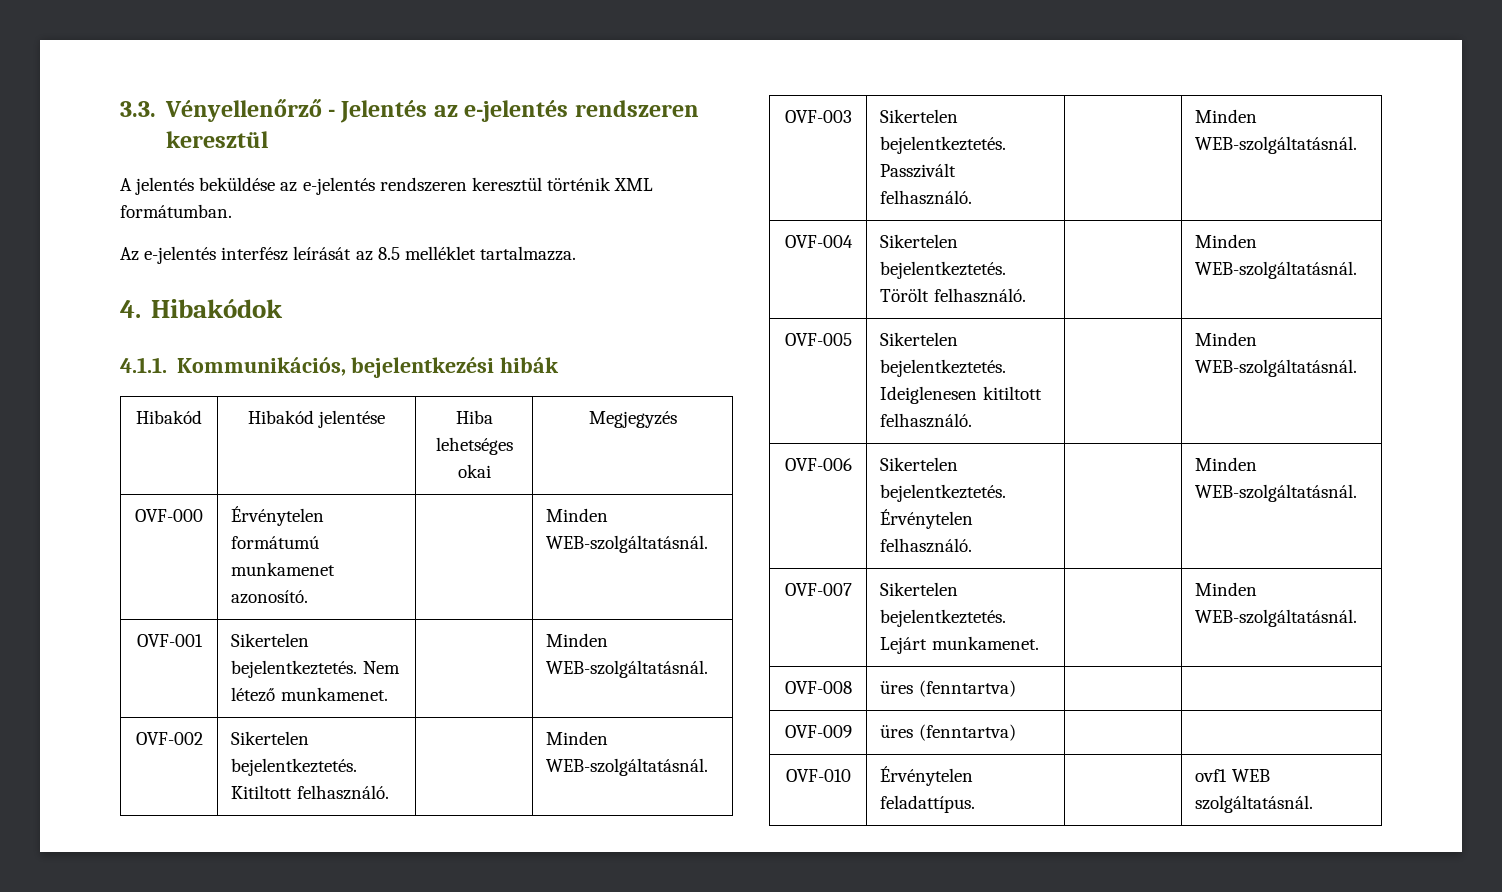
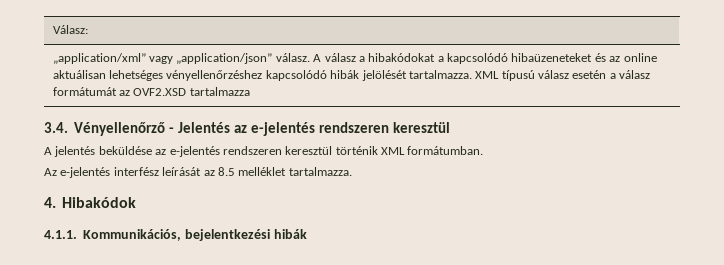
- 3.3. Vényellenőrző - Jelentés az e-jelentés rendszeren keresztül
+ Válasz:
+ „application/xml” vagy „application/json” válasz. A válasz a hibakódokat a kapcsolódó hibaüzeneteket és az online aktuálisan lehetséges vényellenőrzéshez kapcsolódó hibák jelölését tartalmazza. XML típusú válasz esetén a válasz formátumát az OVF2.XSD tartalmazza
+ 3.4. Vényellenőrző - Jelentés az e-jelentés rendszeren keresztül
- Hibakód | Hibakód jelentése | Hiba lehetséges okai | Megjegyzés
- OVF-000 | Érvénytelen formátumú munkamenet azonosító. | | Minden WEB-szolgáltatásnál.
- OVF-001 | Sikertelen bejelentkeztetés. Nem létező munkamenet. | | Minden WEB-szolgáltatásnál.
- OVF-002 | Sikertelen bejelentkeztetés. Kitiltott felhasználó. | | Minden WEB-szolgáltatásnál.
- OVF-003 | Sikertelen bejelentkeztetés. Passzivált felhasználó. | | Minden WEB-szolgáltatásnál.
- OVF-004 | Sikertelen bejelentkeztetés. Törölt felhasználó. | | Minden WEB-szolgáltatásnál.
- OVF-005 | Sikertelen bejelentkeztetés. Ideiglenesen kitiltott felhasználó. | | Minden WEB-szolgáltatásnál.
- OVF-006 | Sikertelen bejelentkeztetés. Érvénytelen felhasználó. | | Minden WEB-szolgáltatásnál.
- OVF-007 | Sikertelen bejelentkeztetés. Lejárt munkamenet. | | Minden WEB-szolgáltatásnál.
- OVF-008 | üres (fenntartva) | |
- OVF-009 | üres (fenntartva) | |
- OVF-010 | Érvénytelen feladattípus. | | ovf1 WEB szolgáltatásnál.

